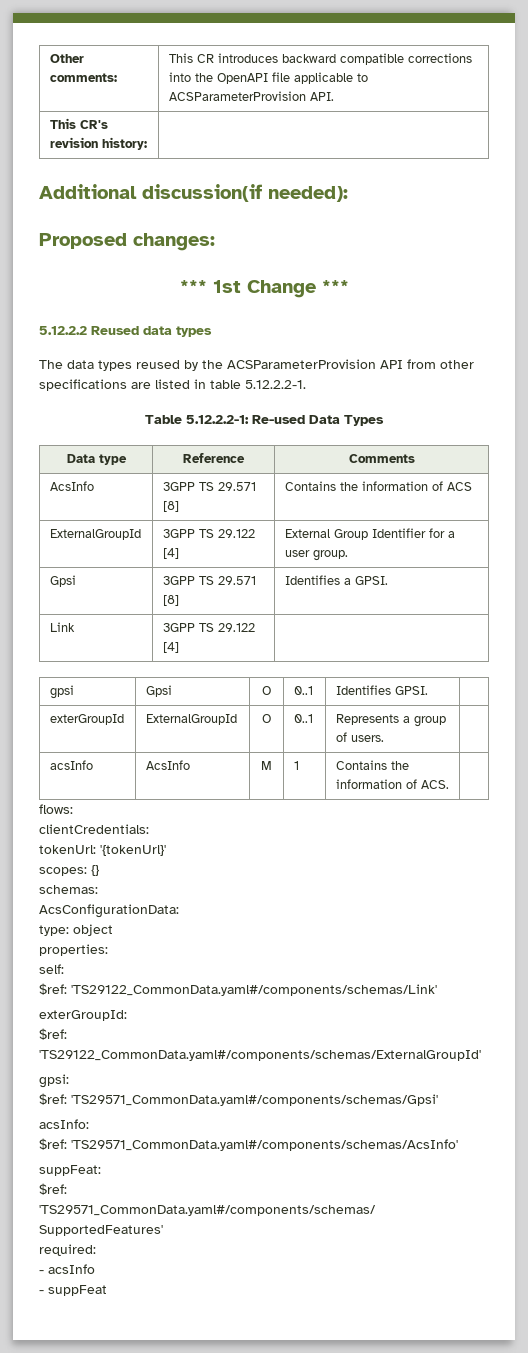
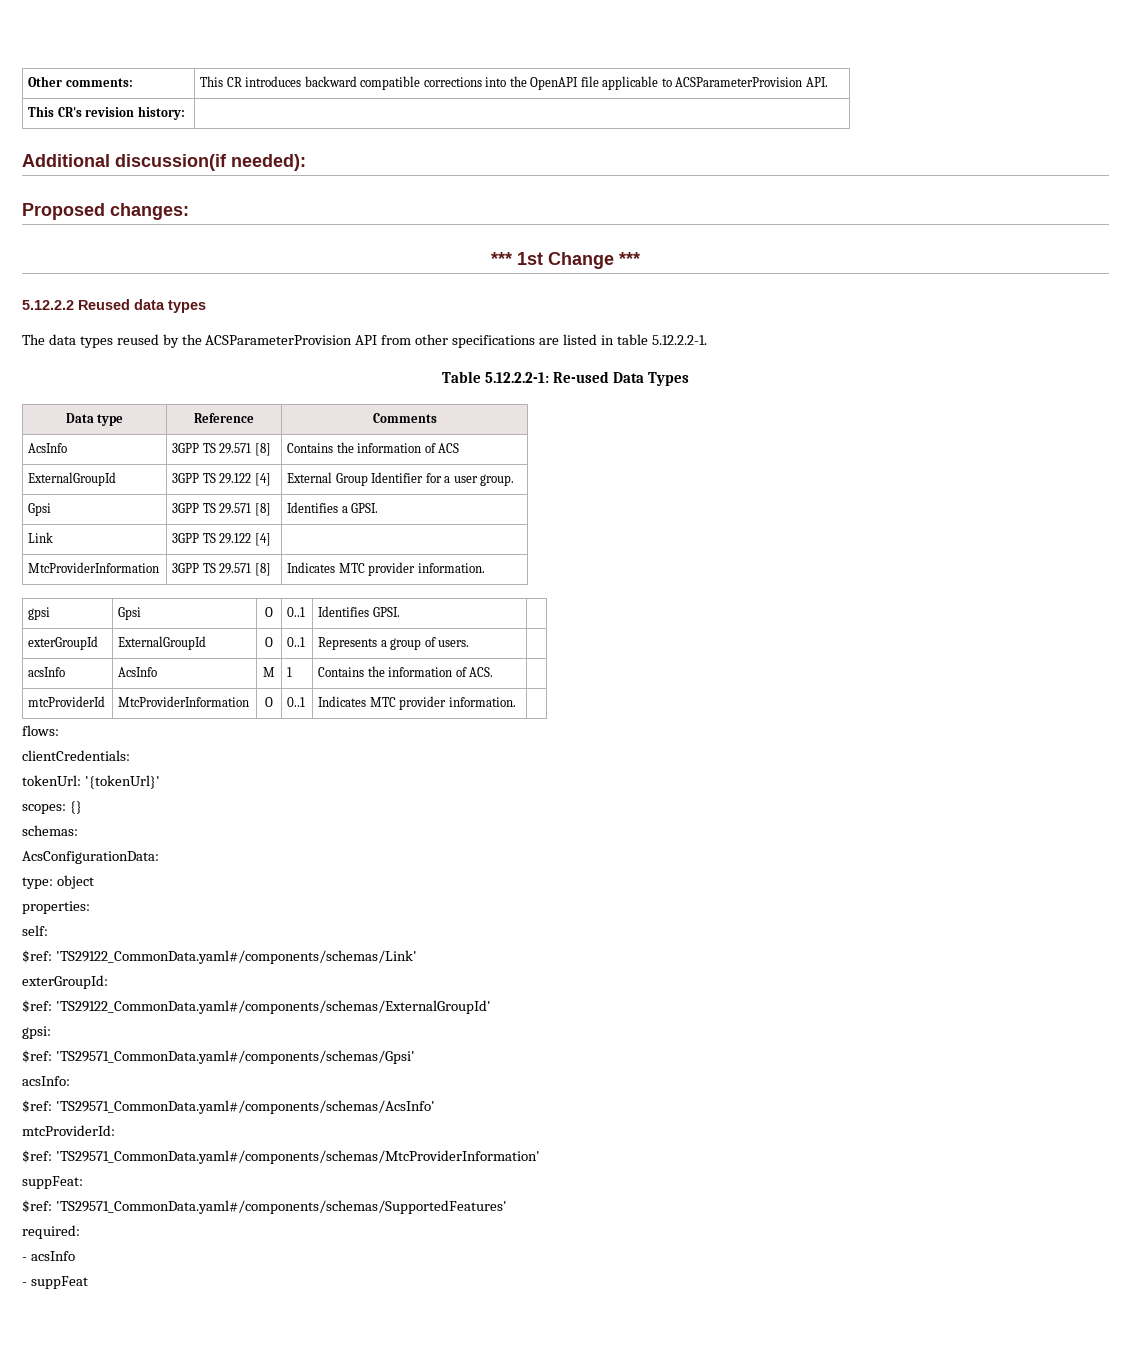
+ MtcProviderInformation | 3GPP TS 29.571 [8] | Indicates MTC provider information.
+ mtcProviderId | MtcProviderInformation | O | 0..1 | Indicates MTC provider information. |
+ mtcProviderId:
+ $ref: 'TS29571_CommonData.yaml#/components/schemas/MtcProviderInformation'

